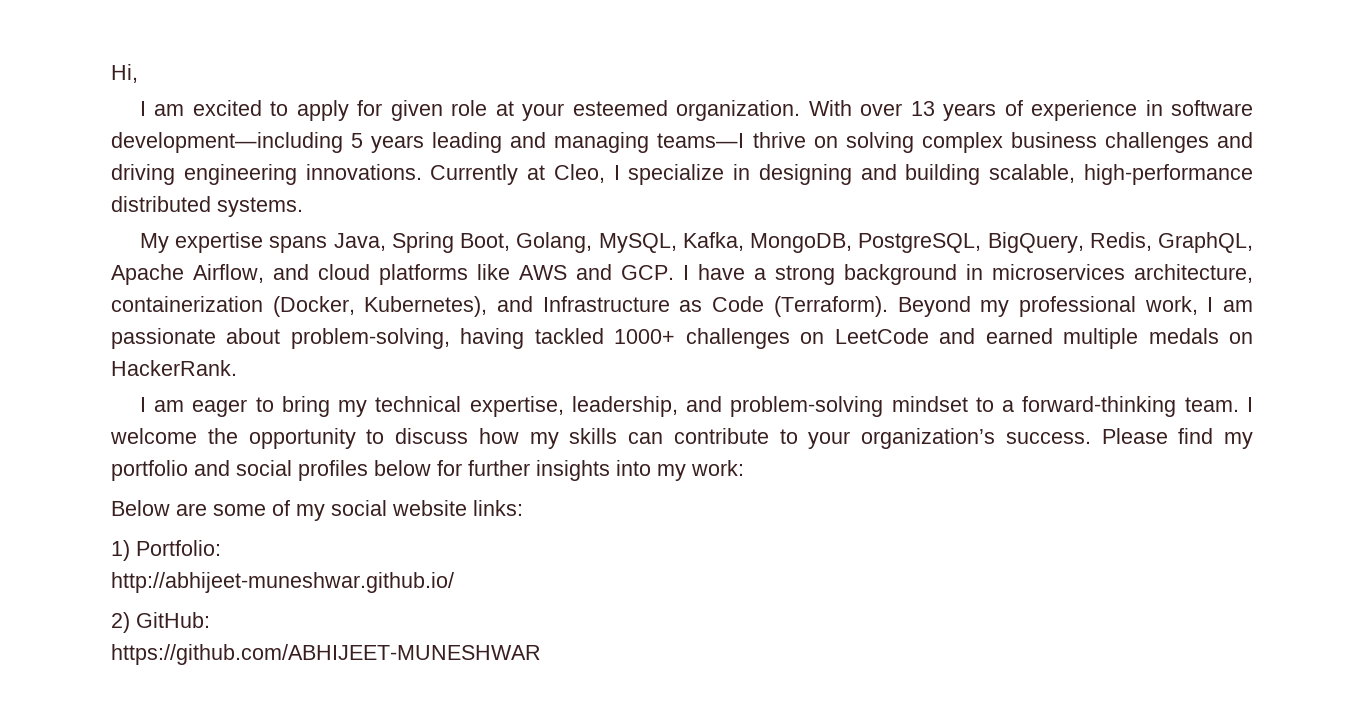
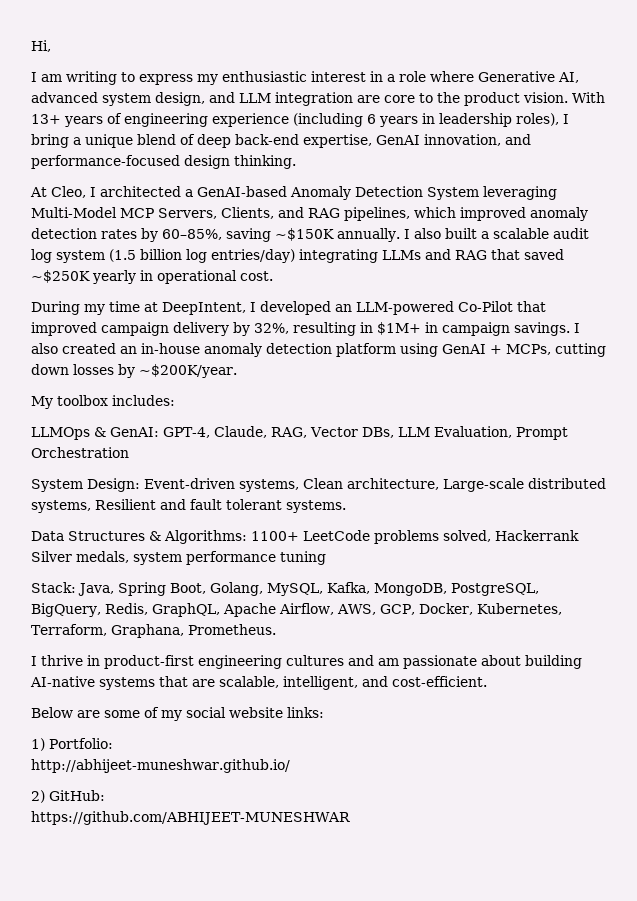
- I am excited to apply for given role at your esteemed organization. With over 13 years of experience in software development—including 5 years leading and managing teams—I thrive on solving complex business challenges and driving engineering innovations. Currently at Cleo, I specialize in designing and building scalable, high-performance distributed systems.
- My expertise spans Java, Spring Boot, Golang, MySQL, Kafka, MongoDB, PostgreSQL, BigQuery, Redis, GraphQL, Apache Airflow, and cloud platforms like AWS and GCP. I have a strong background in microservices architecture, containerization (Docker, Kubernetes), and Infrastructure as Code (Terraform). Beyond my professional work, I am passionate about problem-solving, having tackled 1000+ challenges on LeetCode and earned multiple medals on HackerRank.
- I am eager to bring my technical expertise, leadership, and problem-solving mindset to a forward-thinking team. I welcome the opportunity to discuss how my skills can contribute to your organization’s success. Please find my portfolio and social profiles below for further insights into my work:
+ I am writing to express my enthusiastic interest in a role where Generative AI, advanced system design, and LLM integration are core to the product vision. With 13+ years of engineering experience (including 6 years in leadership roles), I bring a unique blend of deep back-end expertise, GenAI innovation, and performance-focused design thinking.
+ At Cleo, I architected a GenAI-based Anomaly Detection System leveraging Multi-Model MCP Servers, Clients, and RAG pipelines, which improved anomaly detection rates by 60–85%, saving ~$150K annually. I also built a scalable audit log system (1.5 billion log entries/day) integrating LLMs and RAG that saved ~$250K yearly in operational cost.
+ During my time at DeepIntent, I developed an LLM-powered Co-Pilot that improved campaign delivery by 32%, resulting in $1M+ in campaign savings. I also created an in-house anomaly detection platform using GenAI + MCPs, cutting down losses by ~$200K/year.
+ My toolbox includes:
+ LLMOps & GenAI: GPT-4, Claude, RAG, Vector DBs, LLM Evaluation, Prompt Orchestration
+ System Design: Event-driven systems, Clean architecture, Large-scale distributed systems, Resilient and fault tolerant systems.
+ Data Structures & Algorithms: 1100+ LeetCode problems solved, Hackerrank Silver medals, system performance tuning
+ Stack: Java, Spring Boot, Golang, MySQL, Kafka, MongoDB, PostgreSQL, BigQuery, Redis, GraphQL, Apache Airflow, AWS, GCP, Docker, Kubernetes, Terraform, Graphana, Prometheus.
+ I thrive in product-first engineering cultures and am passionate about building AI-native systems that are scalable, intelligent, and cost-efficient.

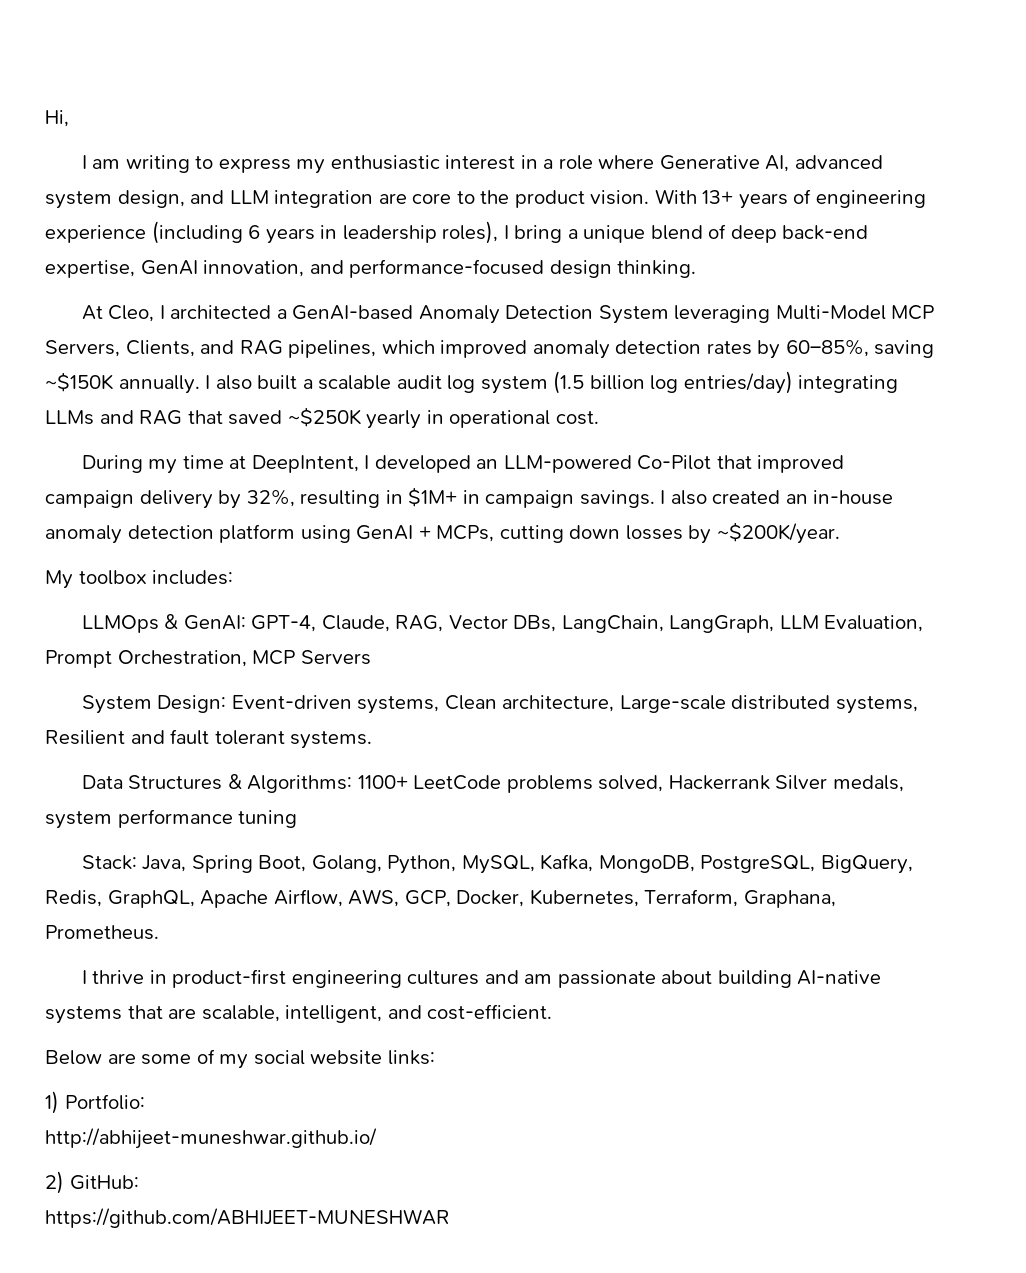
- LLMOps & GenAI: GPT-4, Claude, RAG, Vector DBs, LLM Evaluation, Prompt Orchestration
+ LLMOps & GenAI: GPT-4, Claude, RAG, Vector DBs, LangChain, LangGraph, LLM Evaluation, Prompt Orchestration, MCP Servers
- Stack: Java, Spring Boot, Golang, MySQL, Kafka, MongoDB, PostgreSQL, BigQuery, Redis, GraphQL, Apache Airflow, AWS, GCP, Docker, Kubernetes, Terraform, Graphana, Prometheus.
+ Stack: Java, Spring Boot, Golang, Python, MySQL, Kafka, MongoDB, PostgreSQL, BigQuery, Redis, GraphQL, Apache Airflow, AWS, GCP, Docker, Kubernetes, Terraform, Graphana, Prometheus.

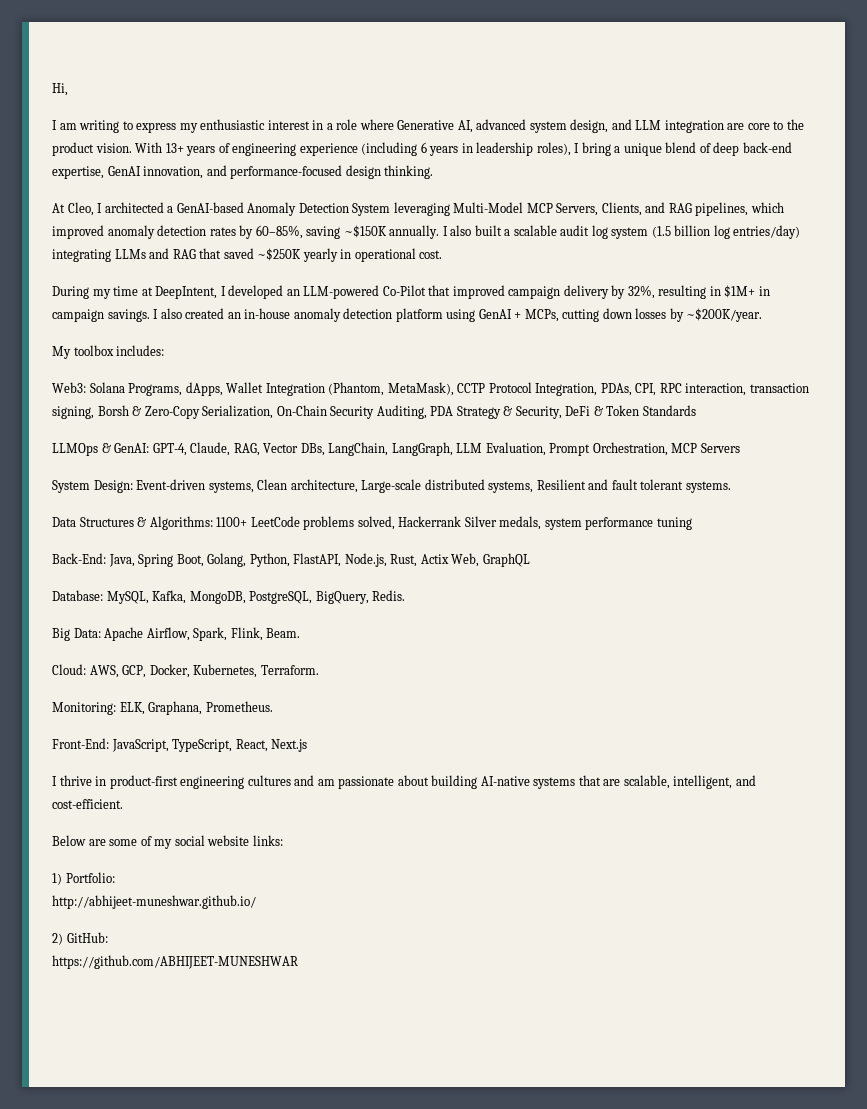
+ Web3: Solana Programs, dApps, Wallet Integration (Phantom, MetaMask), CCTP Protocol Integration, PDAs, CPI, RPC interaction, transaction signing, Borsh & Zero-Copy Serialization, On-Chain Security Auditing, PDA Strategy & Security, DeFi & Token Standards
- Stack: Java, Spring Boot, Golang, Python, MySQL, Kafka, MongoDB, PostgreSQL, BigQuery, Redis, GraphQL, Apache Airflow, AWS, GCP, Docker, Kubernetes, Terraform, Graphana, Prometheus.
+ Back-End: Java, Spring Boot, Golang, Python, FlastAPI, Node.js, Rust, Actix Web, GraphQL
+ Database: MySQL, Kafka, MongoDB, PostgreSQL, BigQuery, Redis.
+ Big Data: Apache Airflow, Spark, Flink, Beam.
+ Cloud: AWS, GCP, Docker, Kubernetes, Terraform.
+ Monitoring: ELK, Graphana, Prometheus.
+ Front-End: JavaScript, TypeScript, React, Next.js

